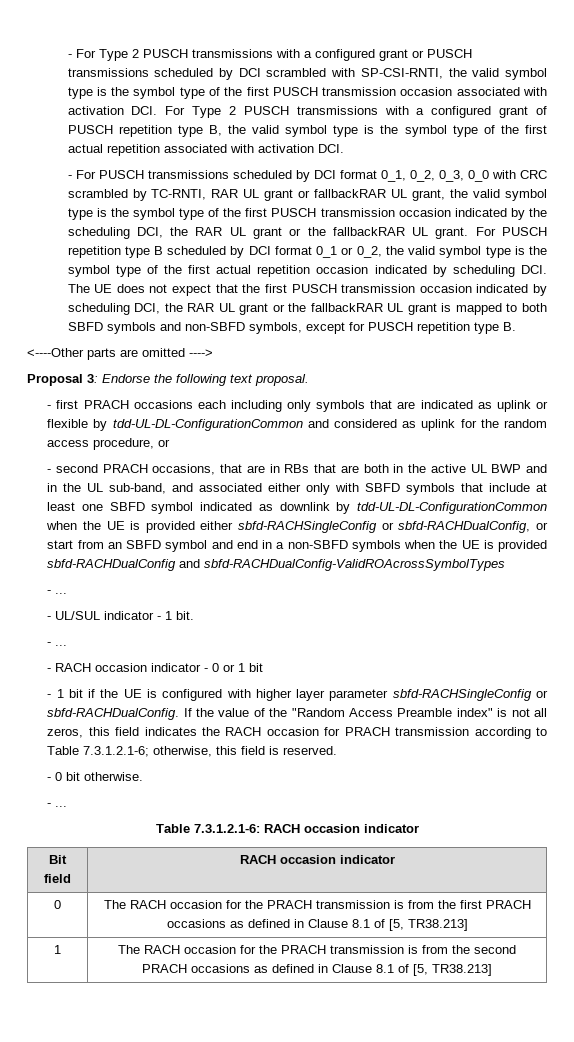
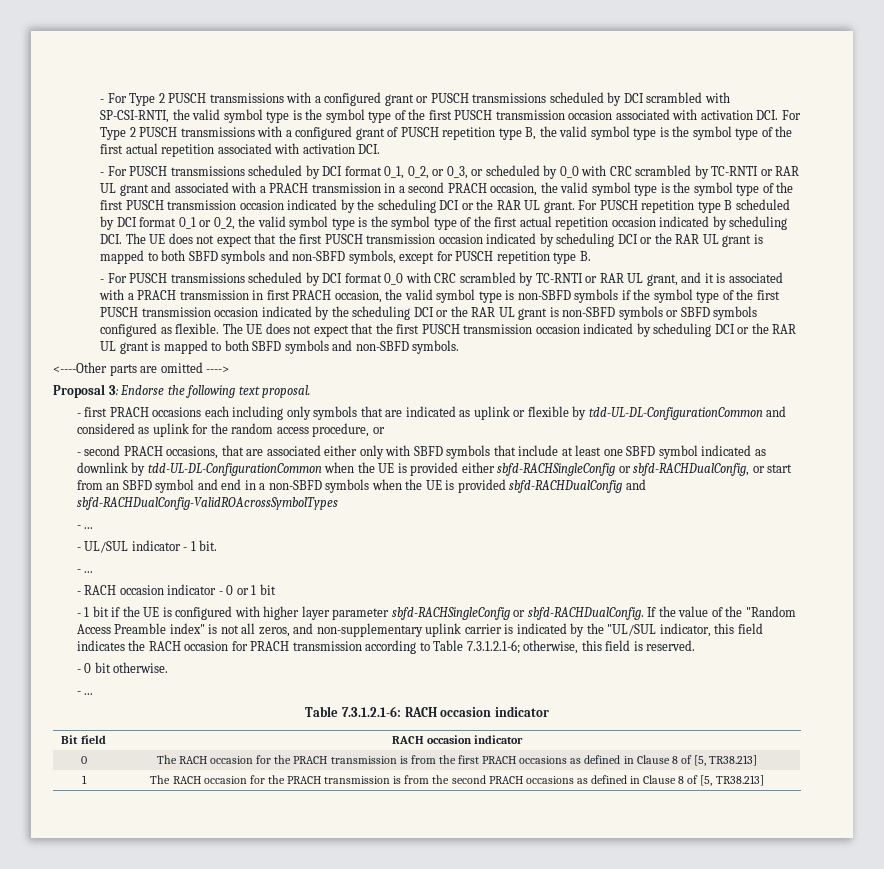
- - For PUSCH transmissions scheduled by DCI format 0_1, 0_2, 0_3, 0_0 with CRC scrambled by TC-RNTI, RAR UL grant or fallbackRAR UL grant, the valid symbol type is the symbol type of the first PUSCH transmission occasion indicated by the scheduling DCI, the RAR UL grant or the fallbackRAR UL grant.
+ - For PUSCH transmissions scheduled by DCI format 0_1, 0_2, or 0_3, or scheduled by 0_0 with CRC scrambled by TC-RNTI or RAR UL grant and associated with a PRACH transmission in a second PRACH occasion, the valid symbol type is the symbol type of the first PUSCH transmission occasion indicated by the scheduling DCI or the RAR UL grant.
- For PUSCH repetition type B scheduled by DCI format 0_1 or 0_2, the valid symbol type is the symbol type of the first actual repetition occasion indicated by scheduling DCI. The UE does not expect that the first PUSCH transmission occasion indicated by scheduling DCI, the RAR UL grant or the fallbackRAR UL grant is mapped to both SBFD symbols and non-SBFD symbols, except for PUSCH repetition type B.
+ For PUSCH repetition type B scheduled by DCI format 0_1 or 0_2, the valid symbol type is the symbol type of the first actual repetition occasion indicated by scheduling DCI. The UE does not expect that the first PUSCH transmission occasion indicated by scheduling DCI or the RAR UL grant is mapped to both SBFD symbols and non-SBFD symbols, except for PUSCH repetition type B.
+ - For PUSCH transmissions scheduled by DCI format 0_0 with CRC scrambled by TC-RNTI or RAR UL grant, and it is associated with a PRACH transmission in first PRACH occasion, the valid symbol type is non-SBFD symbols if the symbol type of the first PUSCH transmission occasion indicated by the scheduling DCI or the RAR UL grant is non-SBFD symbols or SBFD symbols configured as flexible. The UE does not expect that the first PUSCH transmission occasion indicated by scheduling DCI or the RAR UL grant is mapped to both SBFD symbols and non-SBFD symbols.
- - second PRACH occasions, that are in RBs that are both in the active UL BWP and in the UL sub-band, and associated either only with SBFD symbols that include at least one SBFD symbol indicated as downlink by tdd-UL-DL-ConfigurationCommon when the UE is provided either sbfd-RACHSingleConfig or sbfd-RACHDualConfig, or start from an SBFD symbol and end in a non-SBFD symbols when the UE is provided sbfd-RACHDualConfig and sbfd-RACHDualConfig-ValidROAcrossSymbolTypes
+ - second PRACH occasions, that are associated either only with SBFD symbols that include at least one SBFD symbol indicated as downlink by tdd-UL-DL-ConfigurationCommon when the UE is provided either sbfd-RACHSingleConfig or sbfd-RACHDualConfig, or start from an SBFD symbol and end in a non-SBFD symbols when the UE is provided sbfd-RACHDualConfig and sbfd-RACHDualConfig-ValidROAcrossSymbolTypes
- If the value of the "Random Access Preamble index" is not all zeros, this field indicates the RACH occasion for PRACH transmission according to Table 7.3.1.2.1-6; otherwise, this field is reserved.
+ If the value of the "Random Access Preamble index" is not all zeros, and non-supplementary uplink carrier is indicated by the "UL/SUL indicator, this field indicates the RACH occasion for PRACH transmission according to Table 7.3.1.2.1-6; otherwise, this field is reserved.
- 0 | The RACH occasion for the PRACH transmission is from the first PRACH occasions as defined in Clause 8.1 of [5, TR38.213]
+ 0 | The RACH occasion for the PRACH transmission is from the first PRACH occasions as defined in Clause 8 of [5, TR38.213]
- 1 | The RACH occasion for the PRACH transmission is from the second PRACH occasions as defined in Clause 8.1 of [5, TR38.213]
+ 1 | The RACH occasion for the PRACH transmission is from the second PRACH occasions as defined in Clause 8 of [5, TR38.213]

